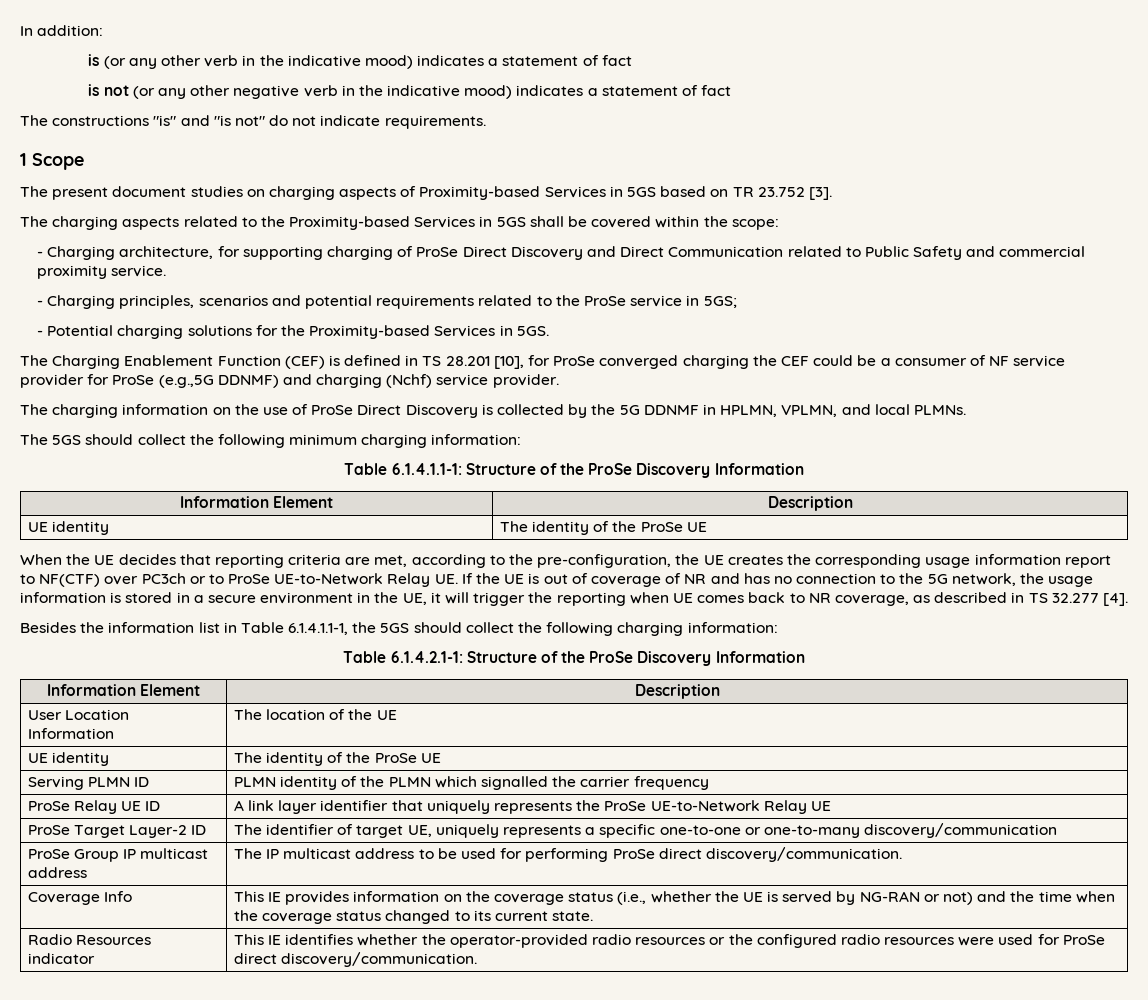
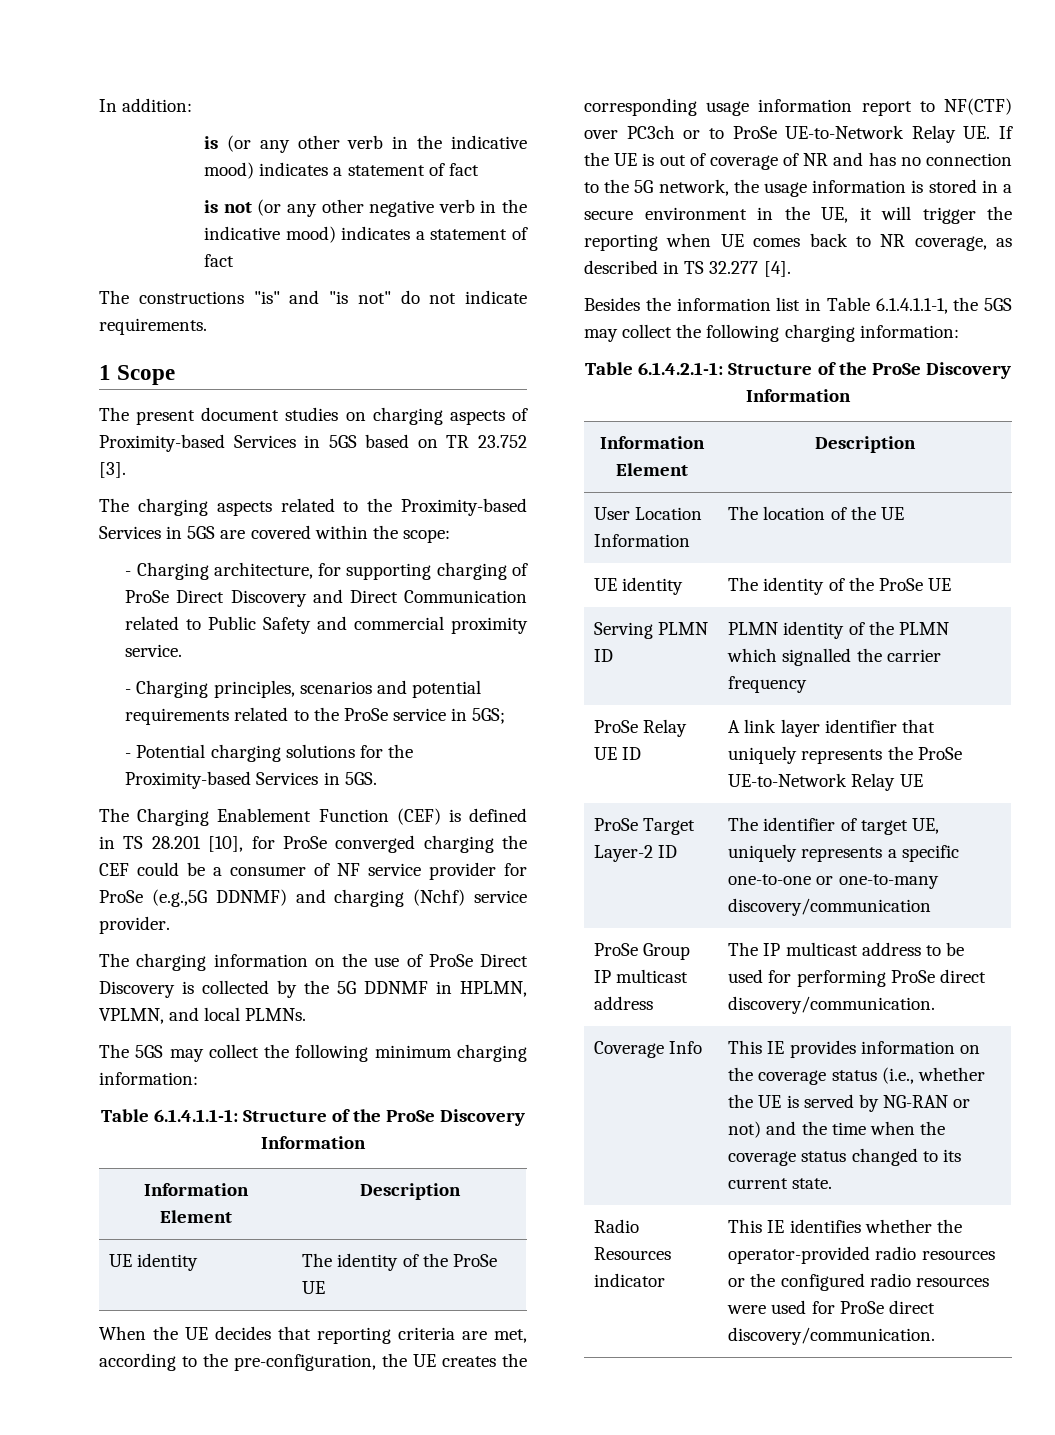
- The charging aspects related to the Proximity-based Services in 5GS shall be covered within the scope:
+ The charging aspects related to the Proximity-based Services in 5GS are covered within the scope:
- The 5GS should collect the following minimum charging information:
+ The 5GS may collect the following minimum charging information:
- Besides the information list in Table 6.1.4.1.1-1, the 5GS should collect the following charging information:
+ Besides the information list in Table 6.1.4.1.1-1, the 5GS may collect the following charging information:

